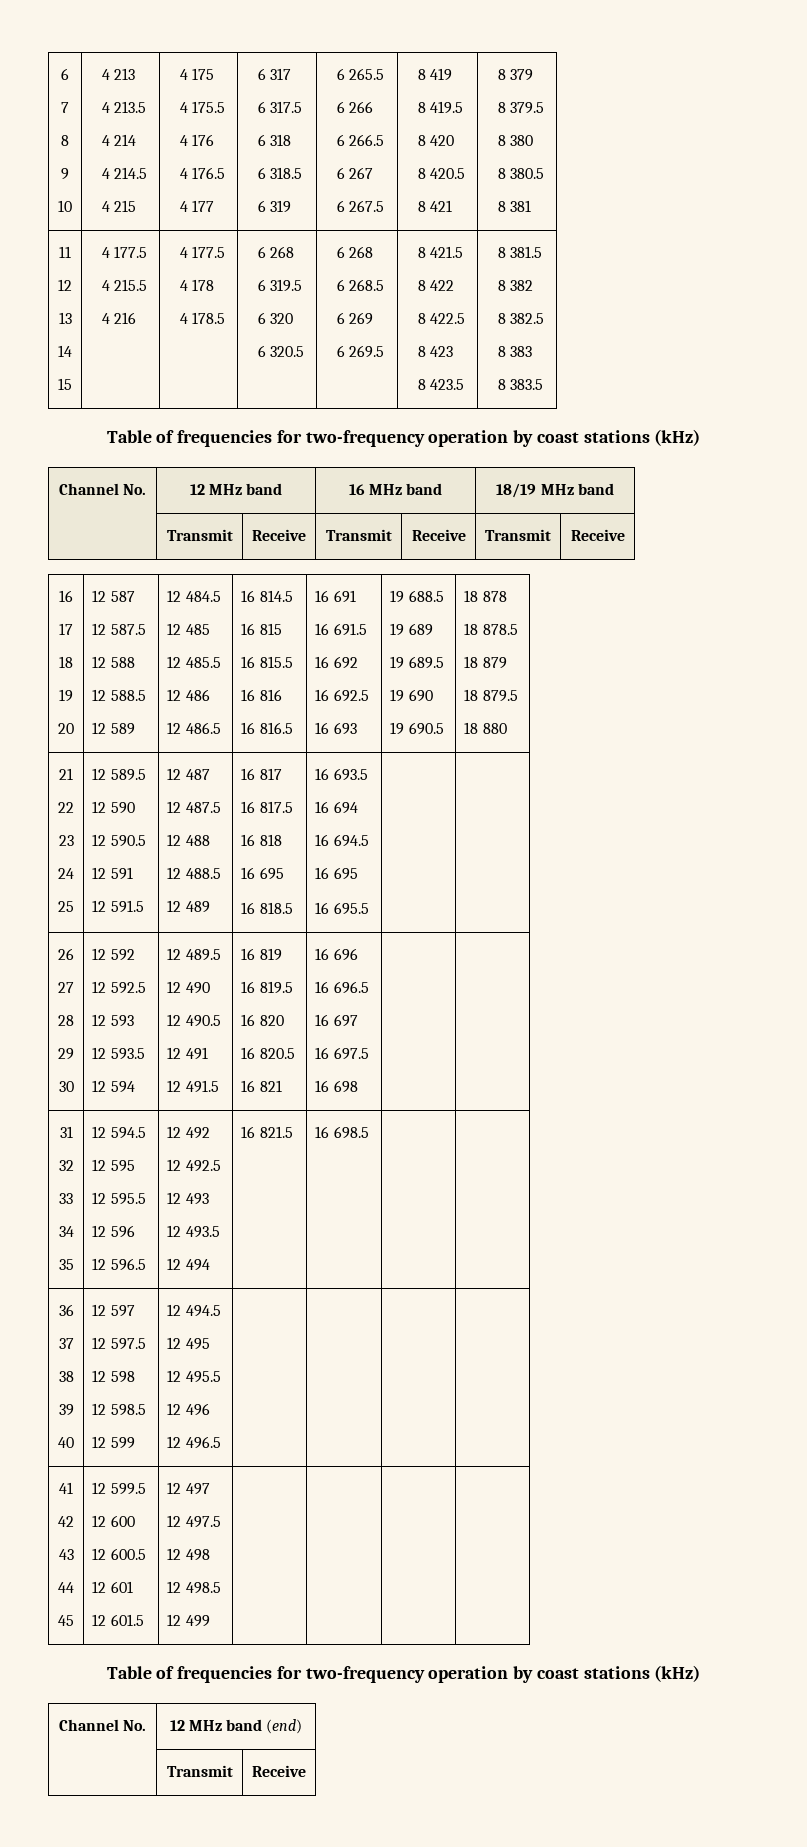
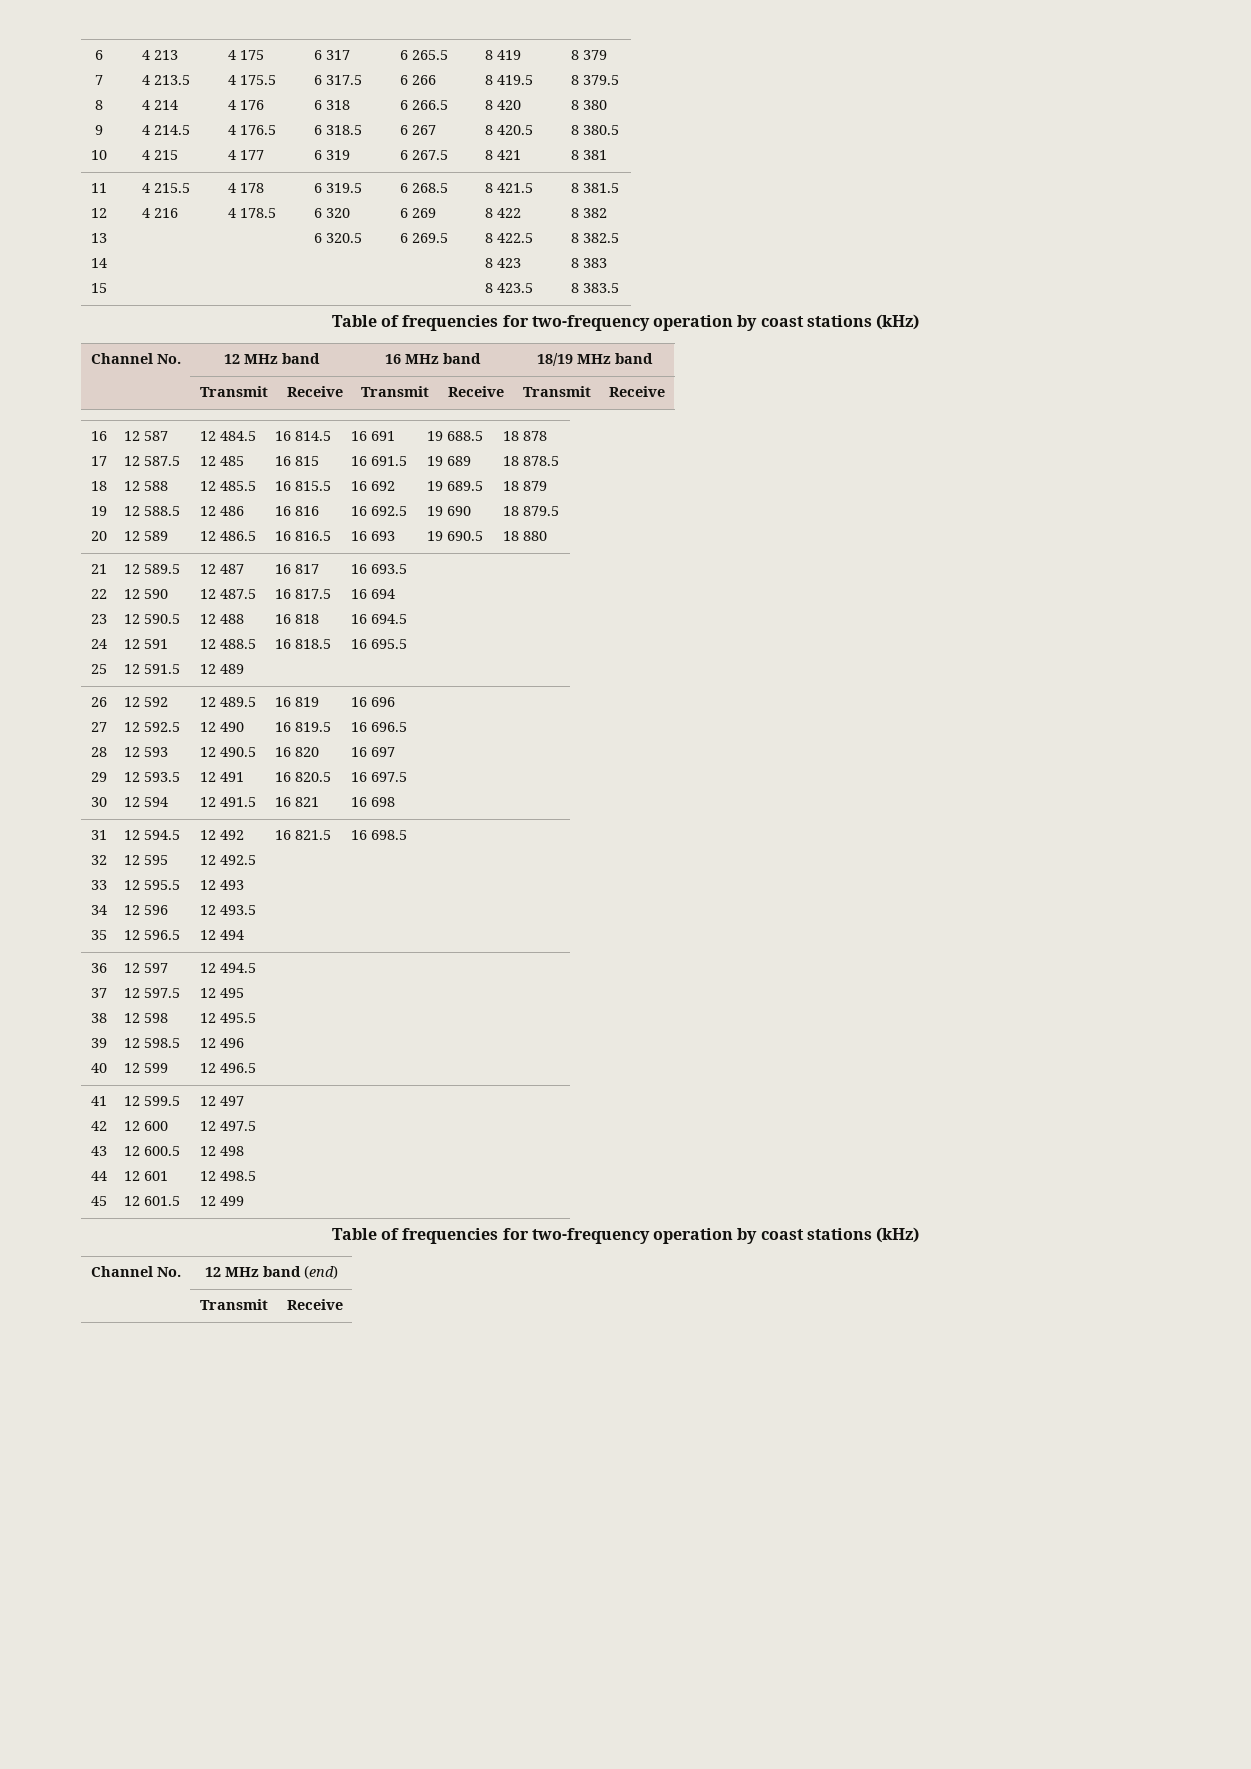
- 15 | 4 177.5
- 4 215.5
+ 15 | 4 215.5
- 4 216 | 4 177.5
- 4 178
+ 4 216 | 4 178
- 4 178.5 | 6 268
- 6 319.5
+ 4 178.5 | 6 319.5
- 6 320.5 | 6 268
- 6 268.5
+ 6 320.5 | 6 268.5
  16 818
- 16 695
  16 694.5
- 16 695

